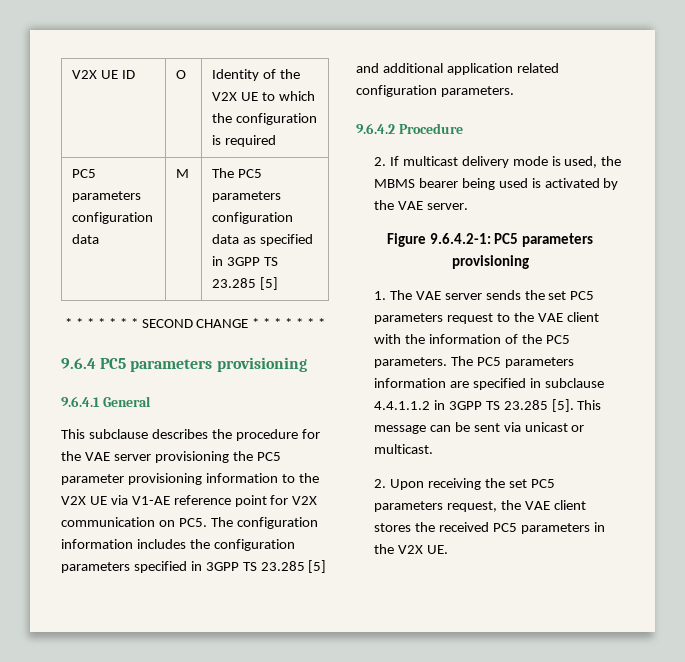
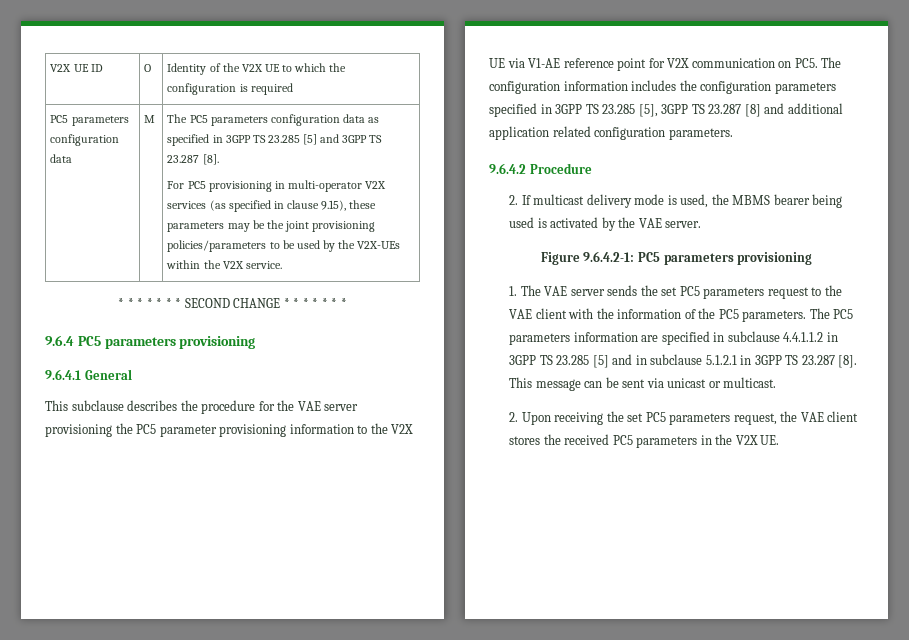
- The PC5 parameters configuration data as specified in 3GPP TS 23.285 [5]
+ The PC5 parameters configuration data as specified in 3GPP TS 23.285 [5] and 3GPP TS 23.287 [8].
+ For PC5 provisioning in multi-operator V2X services (as specified in clause 9.15), these parameters may be the joint provisioning policies/parameters to be used by the V2X-UEs within the V2X service.
- This subclause describes the procedure for the VAE server provisioning the PC5 parameter provisioning information to the V2X UE via V1-AE reference point for V2X communication on PC5. The configuration information includes the configuration parameters specified in 3GPP TS 23.285 [5] and additional application related configuration parameters.
+ This subclause describes the procedure for the VAE server provisioning the PC5 parameter provisioning information to the V2X UE via V1-AE reference point for V2X communication on PC5. The configuration information includes the configuration parameters specified in 3GPP TS 23.285 [5], 3GPP TS 23.287 [8] and additional application related configuration parameters.
- The PC5 parameters information are specified in subclause 4.4.1.1.2 in 3GPP TS 23.285 [5].
+ The PC5 parameters information are specified in subclause 4.4.1.1.2 in 3GPP TS 23.285 [5] and in subclause 5.1.2.1 in 3GPP TS 23.287 [8].

